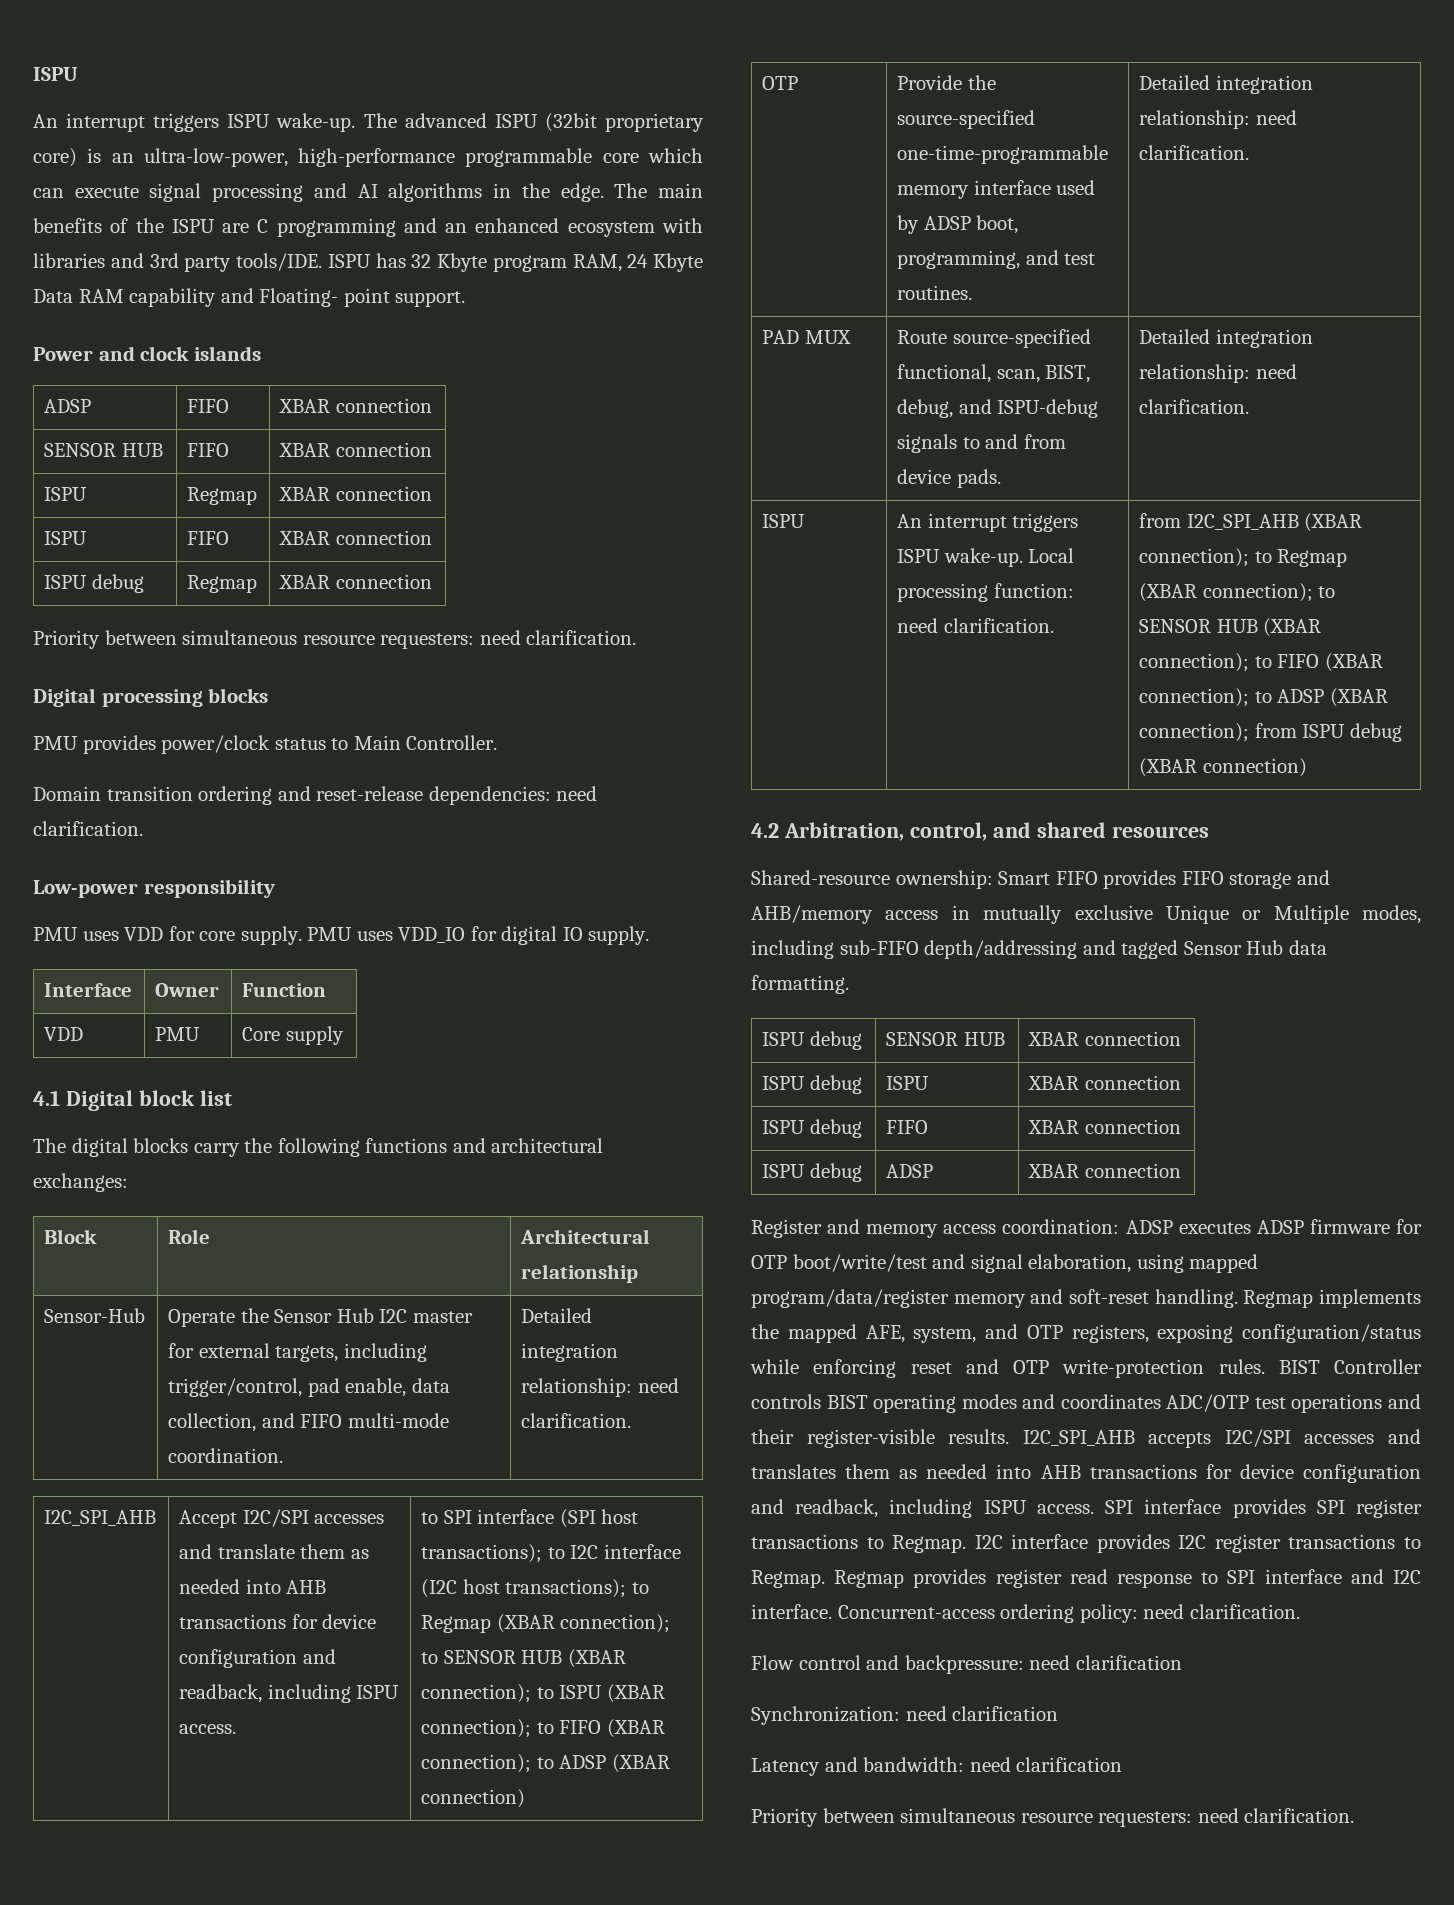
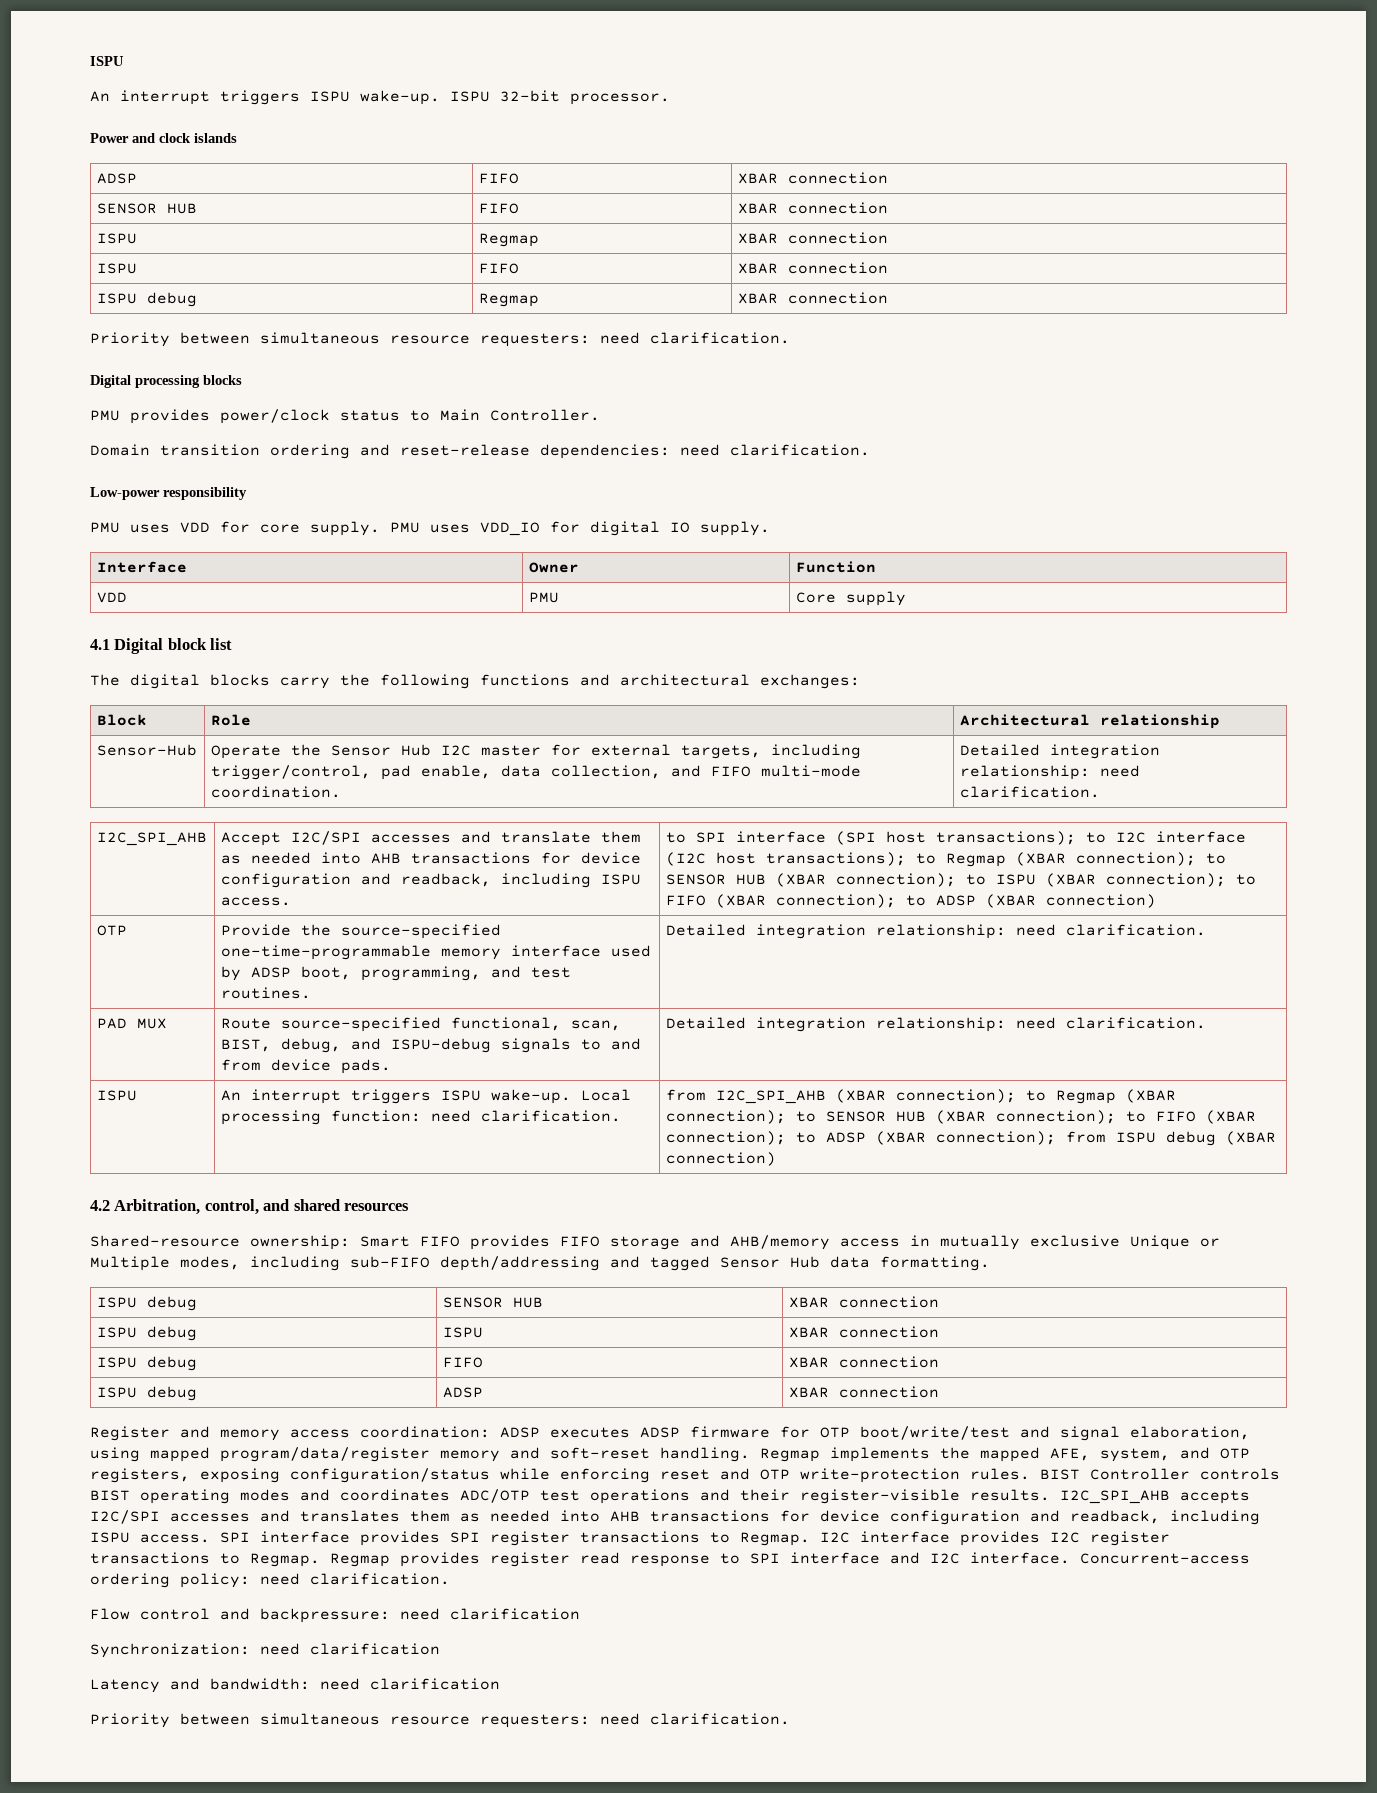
- The advanced ISPU (32bit proprietary core) is an ultra-low-power, high-performance programmable core which can execute signal processing and AI algorithms in the edge. The main benefits of the ISPU are C programming and an enhanced ecosystem with libraries and 3rd party tools/IDE. ISPU has 32 Kbyte program RAM, 24 Kbyte Data RAM capability and Floating- point support.
+ ISPU 32-bit processor.

